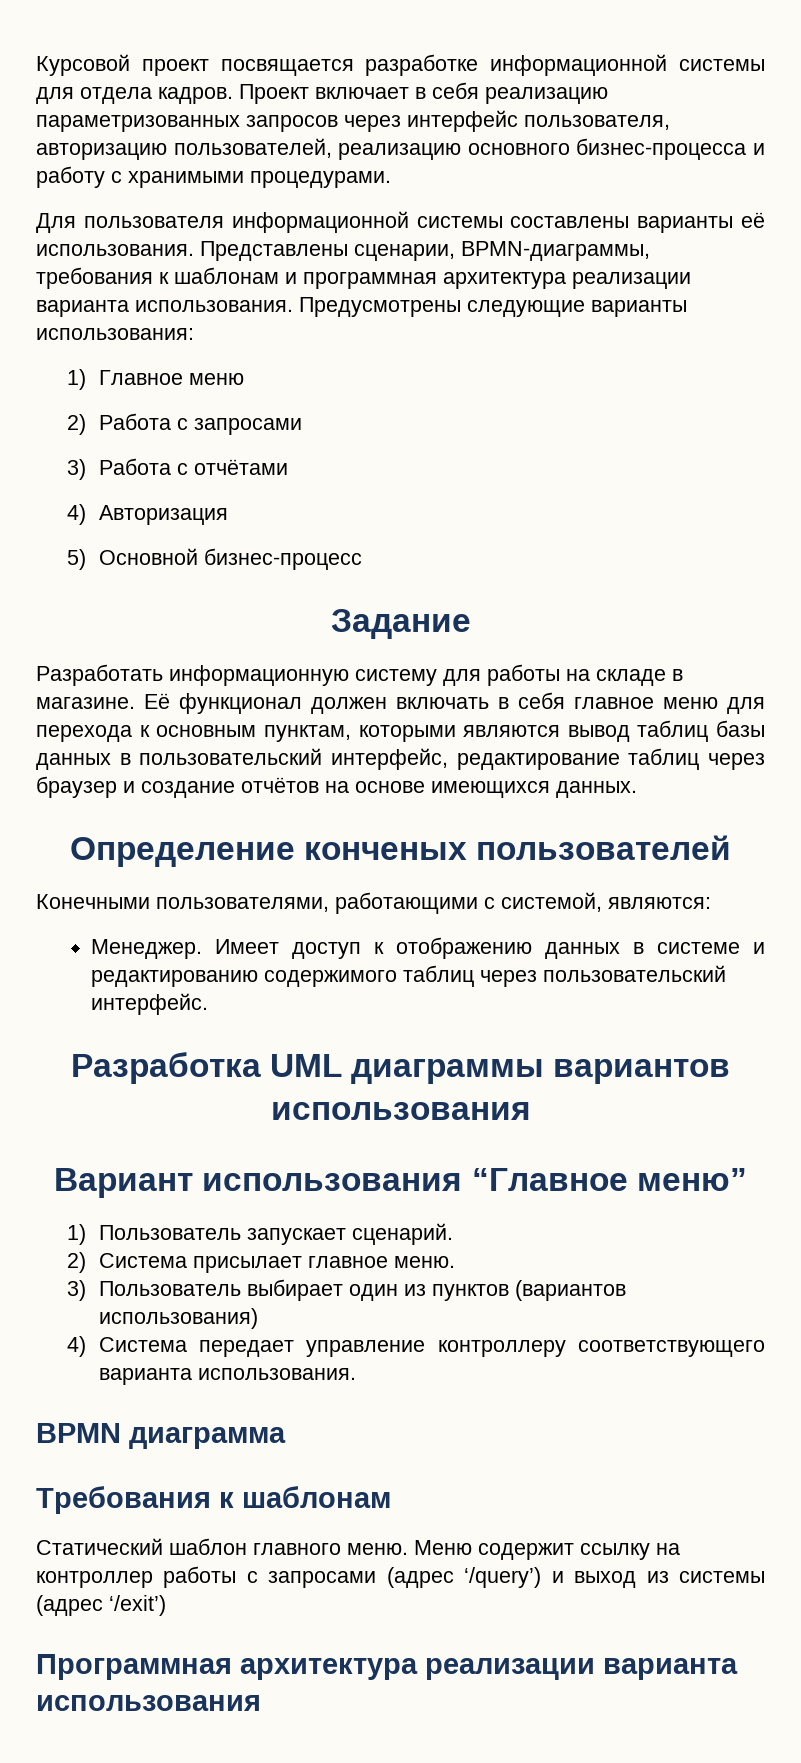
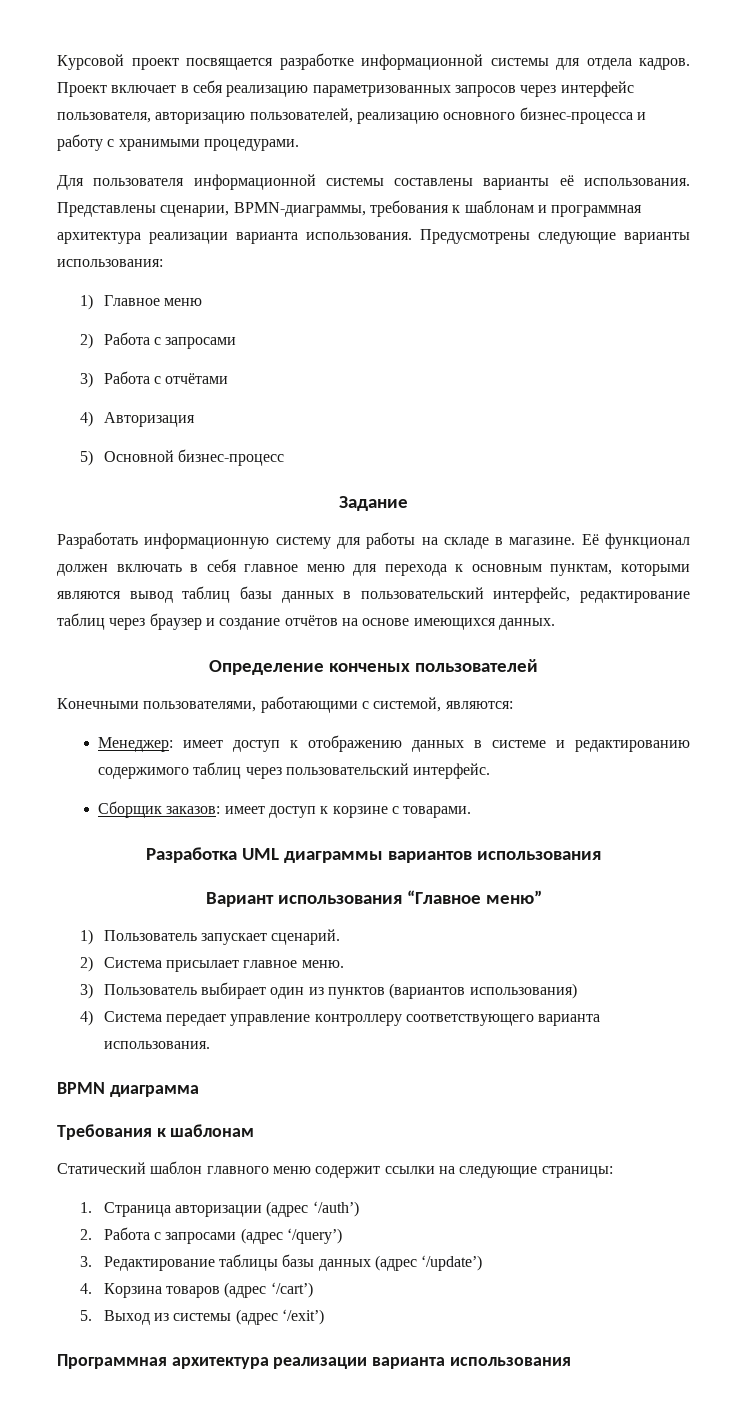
- Менеджер. Имеет доступ к отображению данных в системе и редактированию содержимого таблиц через пользовательский интерфейс.
+ Менеджер: имеет доступ к отображению данных в системе и редактированию содержимого таблиц через пользовательский интерфейс.
+ Сборщик заказов: имеет доступ к корзине с товарами.
- Статический шаблон главного меню. Меню содержит ссылку на контроллер работы с запросами (адрес ‘/query’) и выход из системы (адрес ‘/exit’)
+ Статический шаблон главного меню содержит ссылки на следующие страницы:
+ 1. Страница авторизации (адрес ‘/auth’)
+ 2. Работа с запросами (адрес ‘/query’)
+ 3. Редактирование таблицы базы данных (адрес ‘/update’)
+ 4. Корзина товаров (адрес ‘/cart’)
+ 5. Выход из системы (адрес ‘/exit’)

